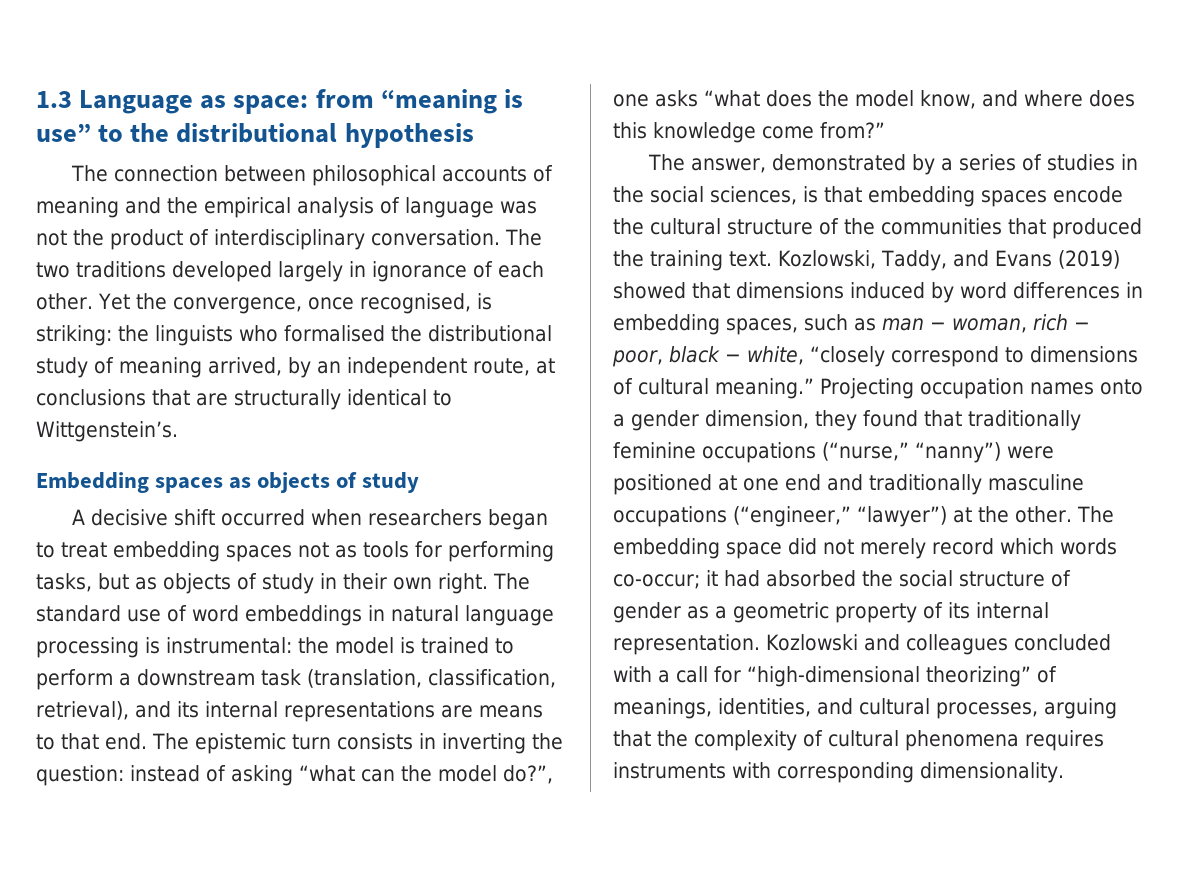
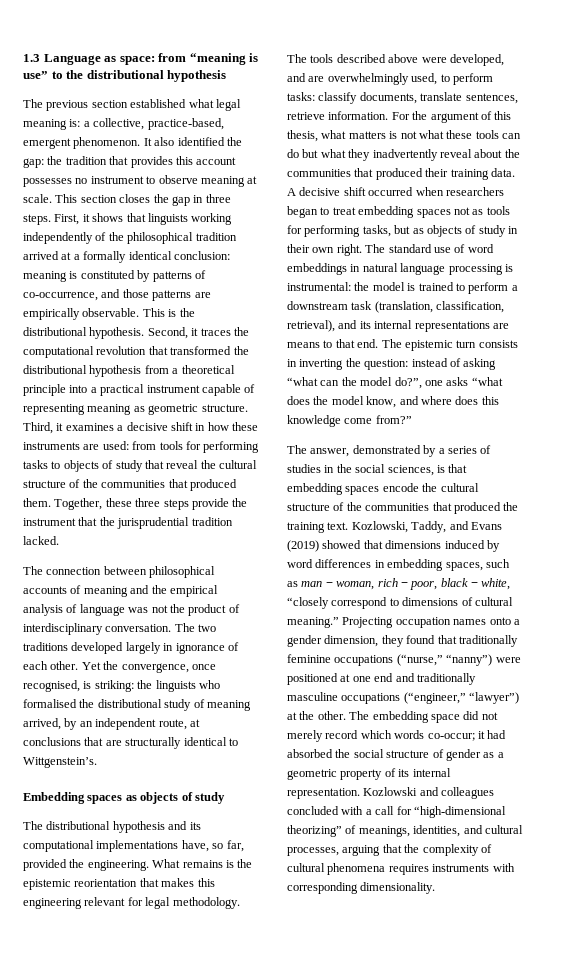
+ The previous section established what legal meaning is: a collective, practice-based, emergent phenomenon. It also identified the gap: the tradition that provides this account possesses no instrument to observe meaning at scale. This section closes the gap in three steps. First, it shows that linguists working independently of the philosophical tradition arrived at a formally identical conclusion: meaning is constituted by patterns of co-occurrence, and those patterns are empirically observable. This is the distributional hypothesis. Second, it traces the computational revolution that transformed the distributional hypothesis from a theoretical principle into a practical instrument capable of representing meaning as geometric structure. Third, it examines a decisive shift in how these instruments are used: from tools for performing tasks to objects of study that reveal the cultural structure of the communities that produced them. Together, these three steps provide the instrument that the jurisprudential tradition lacked.
+ The distributional hypothesis and its computational implementations have, so far, provided the engineering. What remains is the epistemic reorientation that makes this engineering relevant for legal methodology. The tools described above were developed, and are overwhelmingly used, to perform tasks: classify documents, translate sentences, retrieve information. For the argument of this thesis, what matters is not what these tools can do but what they inadvertently reveal about the communities that produced their training data.

